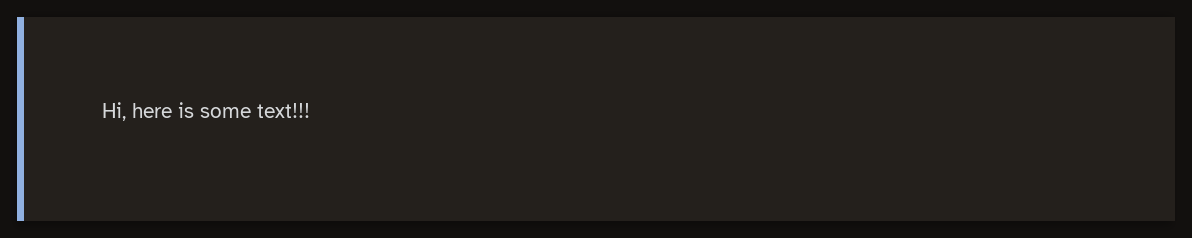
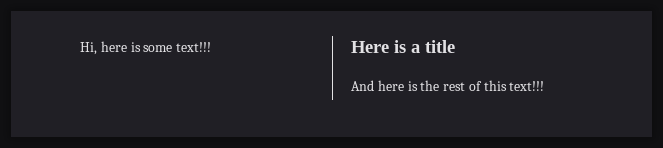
+ Here is a title
+ And here is the rest of this text!!!

